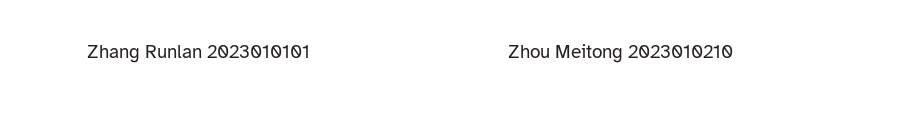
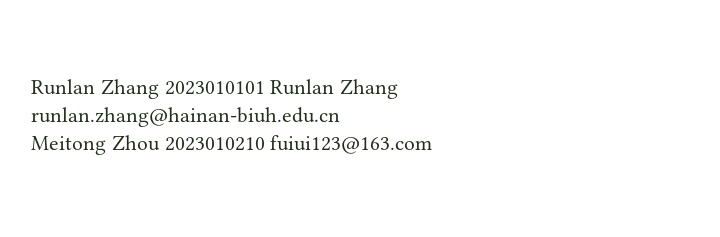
- Zhang Runlan 2023010101
- Zhou Meitong 2023010210
+ Runlan Zhang 2023010101 Runlan Zhang runlan.zhang@hainan-biuh.edu.cn
+ Meitong Zhou 2023010210 fuiui123@163.com

